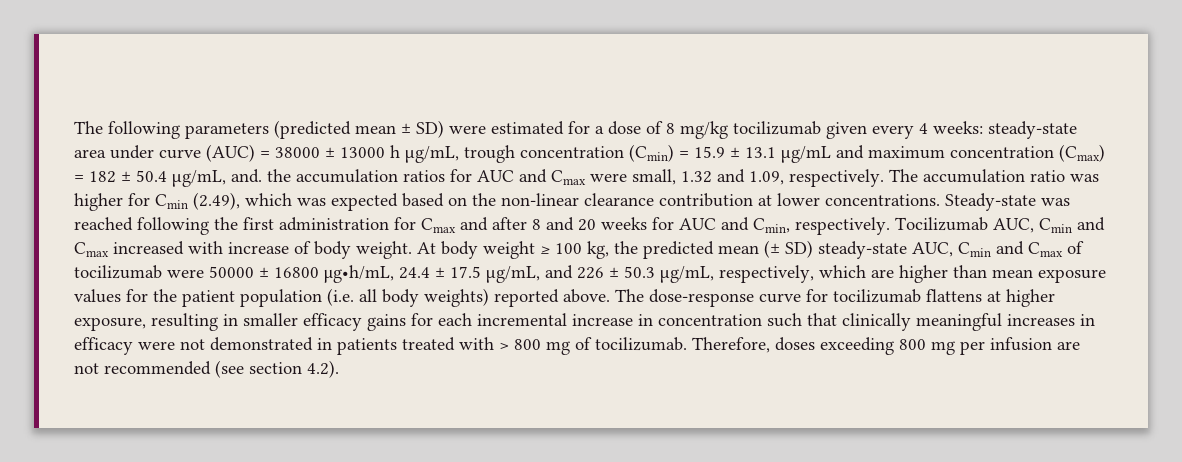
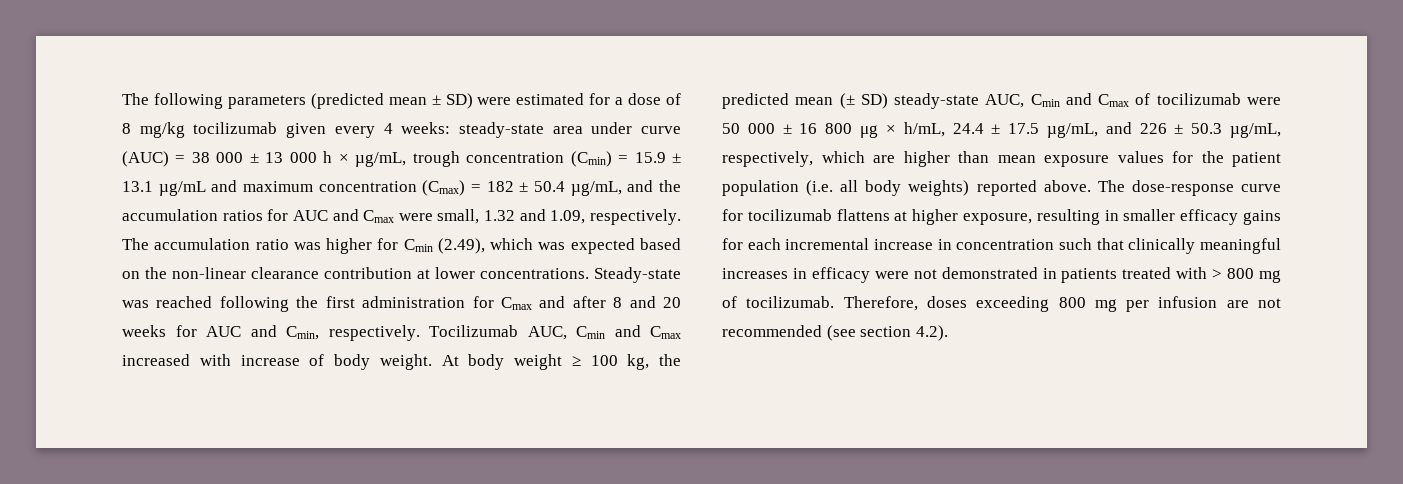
- The following parameters (predicted mean ± SD) were estimated for a dose of 8 mg/kg tocilizumab given every 4 weeks: steady-state area under curve (AUC) = 38000 ± 13000 h µg/mL, trough concentration (Cmin) = 15.9 ± 13.1 µg/mL and maximum concentration (Cmax) = 182 ± 50.4 µg/mL, and. the accumulation ratios for AUC and Cmax were small, 1.32 and 1.09, respectively.
+ The following parameters (predicted mean ± SD) were estimated for a dose of 8 mg/kg tocilizumab given every 4 weeks: steady-state area under curve (AUC) = 38 000 ± 13 000 h × µg/mL, trough concentration (Cmin) = 15.9 ± 13.1 µg/mL and maximum concentration (Cmax) = 182 ± 50.4 µg/mL, and the accumulation ratios for AUC and Cmax were small, 1.32 and 1.09, respectively.
- At body weight ≥ 100 kg, the predicted mean (± SD) steady-state AUC, Cmin and Cmax of tocilizumab were 50000 ± 16800 μg•h/mL, 24.4 ± 17.5 µg/mL, and 226 ± 50.3 µg/mL, respectively, which are higher than mean exposure values for the patient population (i.e. all body weights) reported above.
+ At body weight ≥ 100 kg, the predicted mean (± SD) steady-state AUC, Cmin and Cmax of tocilizumab were 50 000 ± 16 800 μg × h/mL, 24.4 ± 17.5 µg/mL, and 226 ± 50.3 µg/mL, respectively, which are higher than mean exposure values for the patient population (i.e. all body weights) reported above.

